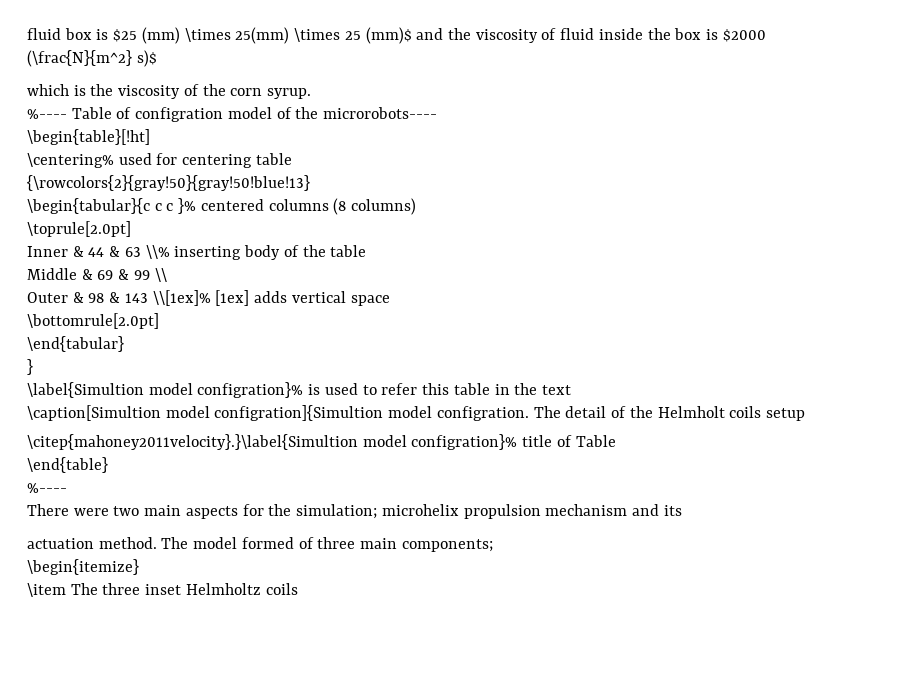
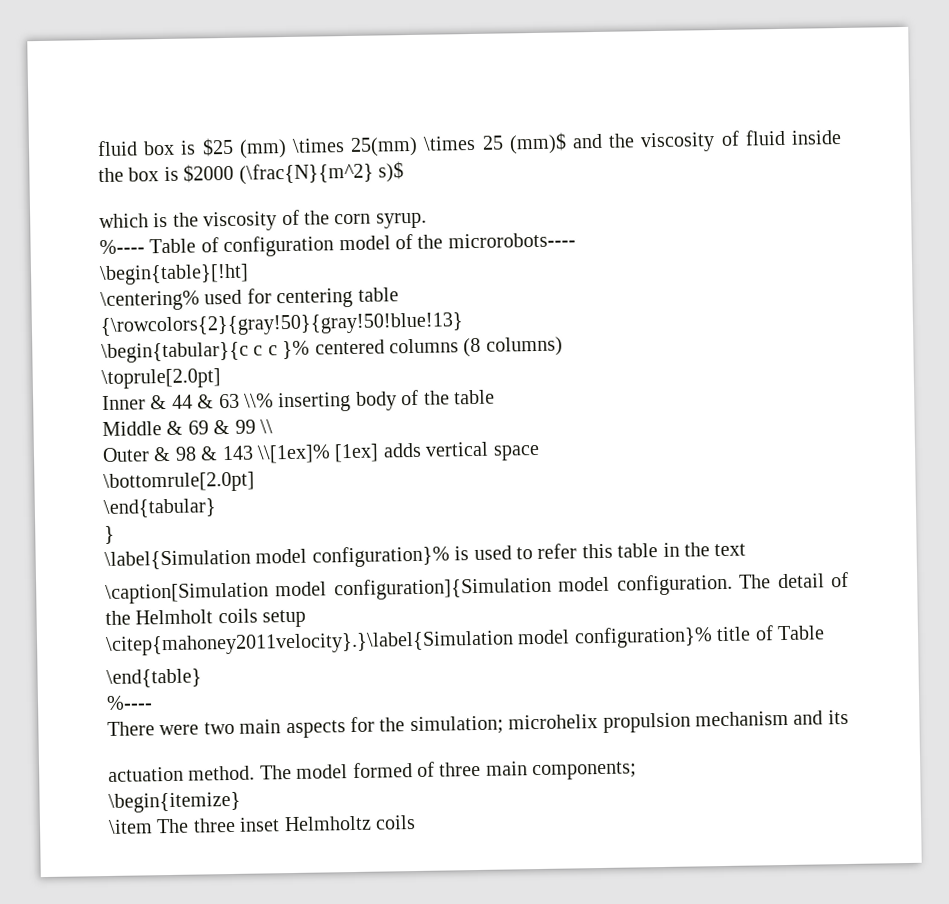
- %---- Table of configration model of the microrobots----
+ %---- Table of configuration model of the microrobots----
- \label{Simultion model configration}% is used to refer this table in the text
+ \label{Simulation model configuration}% is used to refer this table in the text
- \caption[Simultion model configration]{Simultion model configration.
+ \caption[Simulation model configuration]{Simulation model configuration.
- \citep{mahoney2011velocity}.}\label{Simultion model configration}% title of Table
+ \citep{mahoney2011velocity}.}\label{Simulation model configuration}% title of Table

